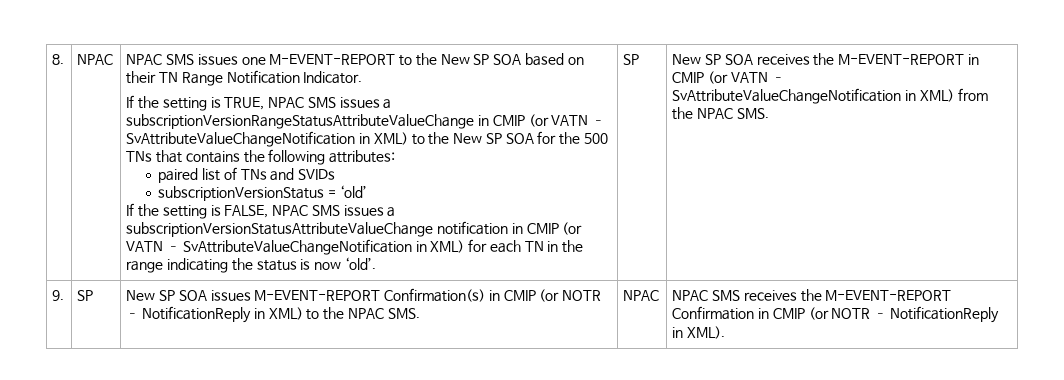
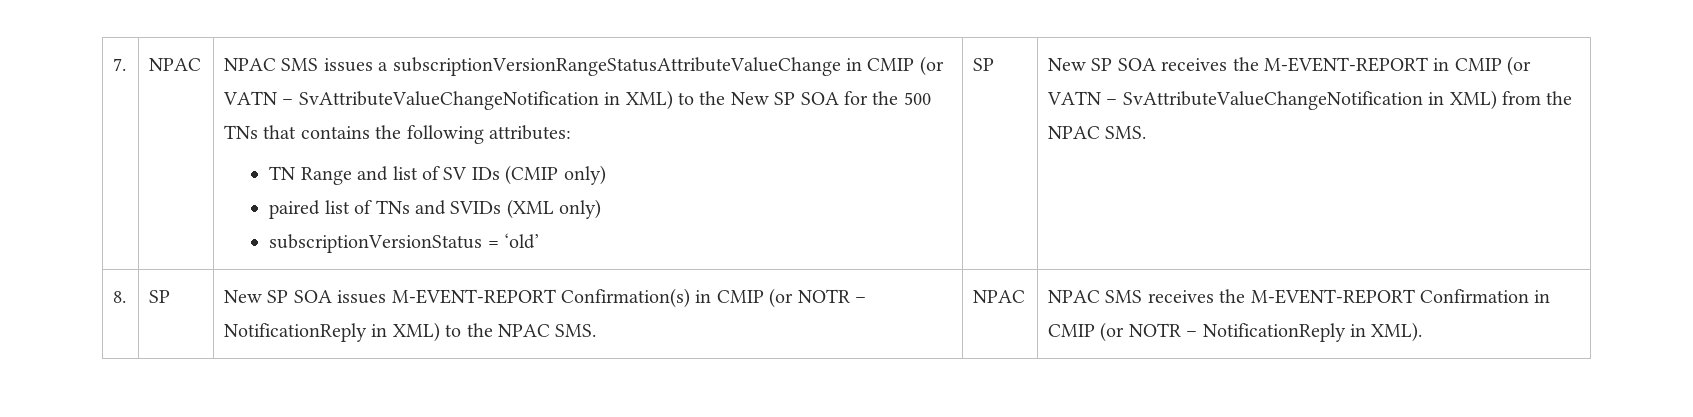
- 8.
+ 7.
- NPAC SMS issues one M-EVENT-REPORT to the New SP SOA based on their TN Range Notification Indicator.
- If the setting is TRUE, NPAC SMS issues a subscriptionVersionRangeStatusAttributeValueChange in CMIP (or VATN – SvAttributeValueChangeNotification in XML) to the New SP SOA for the 500 TNs that contains the following attributes:
+ NPAC SMS issues a subscriptionVersionRangeStatusAttributeValueChange in CMIP (or VATN – SvAttributeValueChangeNotification in XML) to the New SP SOA for the 500 TNs that contains the following attributes:
+ TN Range and list of SV IDs (CMIP only)
- paired list of TNs and SVIDs
+ paired list of TNs and SVIDs (XML only)
- If the setting is FALSE, NPAC SMS issues a subscriptionVersionStatusAttributeValueChange notification in CMIP (or VATN – SvAttributeValueChangeNotification in XML) for each TN in the range indicating the status is now ‘old’.
- 9. | SP | New SP SOA issues M-EVENT-REPORT Confirmation(s) in CMIP (or NOTR – NotificationReply in XML) to the NPAC SMS. | NPAC | NPAC SMS receives the M-EVENT-REPORT Confirmation in CMIP (or NOTR – NotificationReply in XML).
+ 8. | SP | New SP SOA issues M-EVENT-REPORT Confirmation(s) in CMIP (or NOTR – NotificationReply in XML) to the NPAC SMS. | NPAC | NPAC SMS receives the M-EVENT-REPORT Confirmation in CMIP (or NOTR – NotificationReply in XML).

